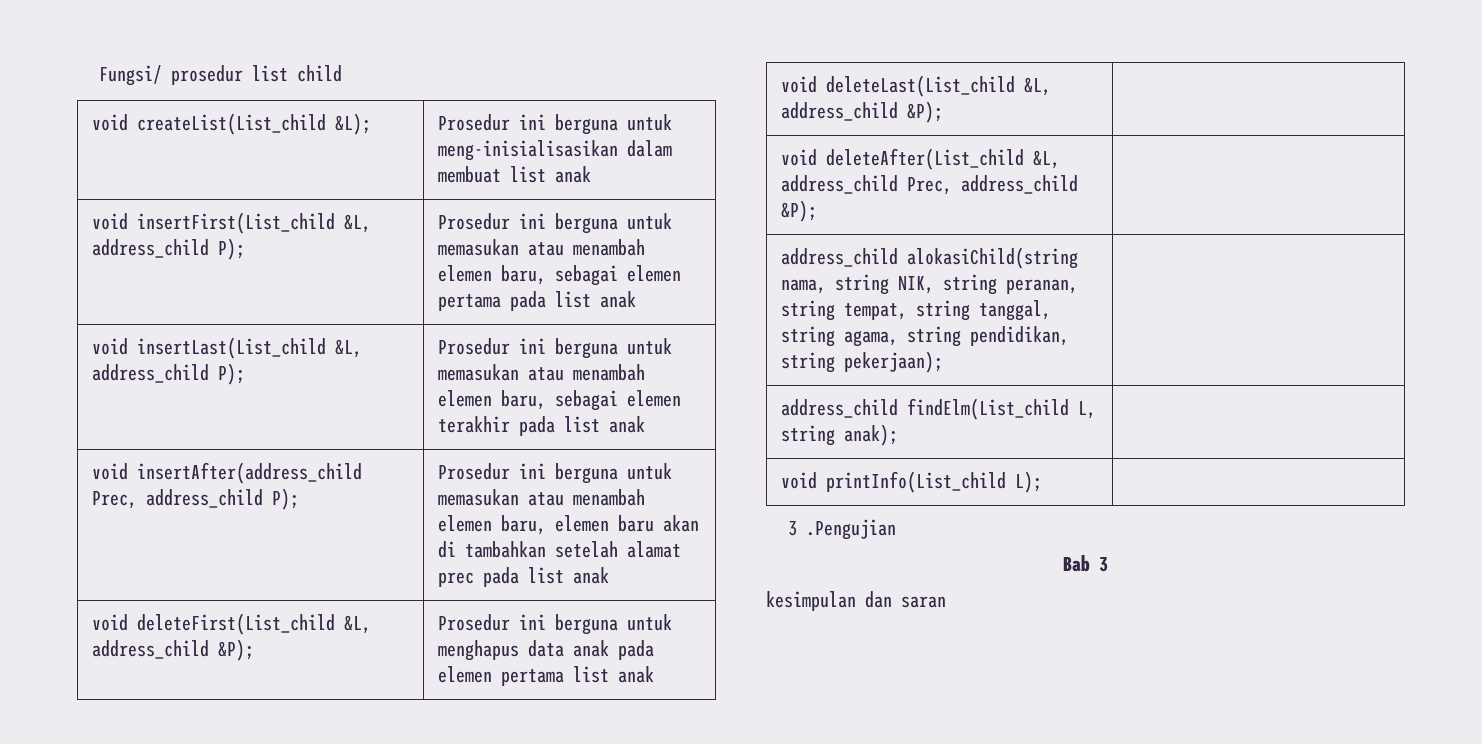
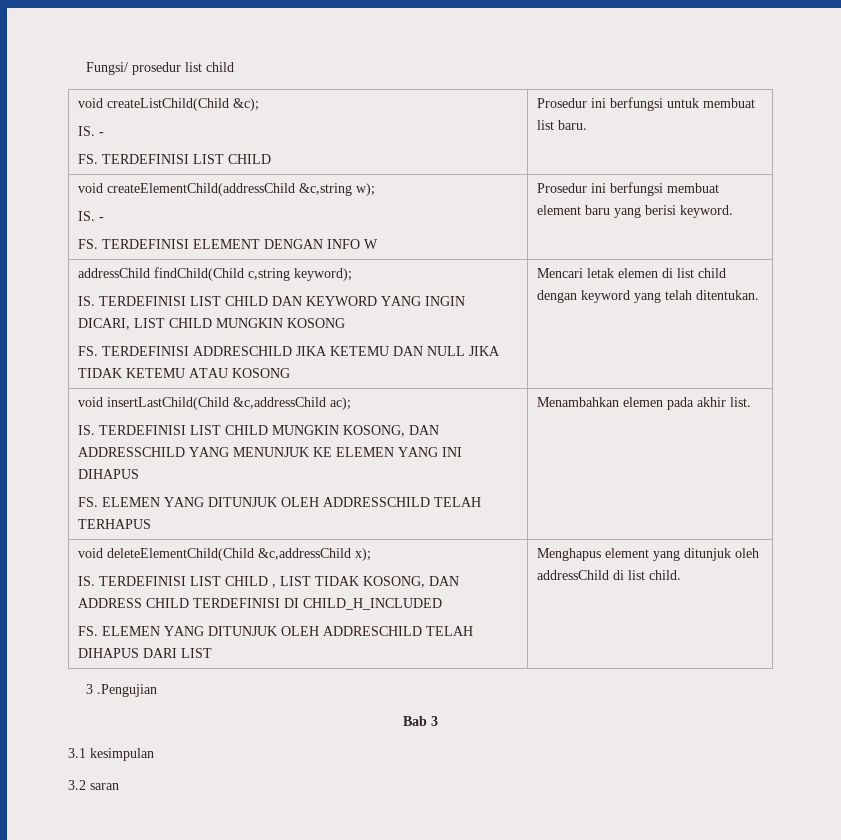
- void createList(List_child &L); | Prosedur ini berguna untuk meng-inisialisasikan dalam membuat list anak
- void insertFirst(List_child &L, address_child P); | Prosedur ini berguna untuk memasukan atau menambah elemen baru, sebagai elemen pertama pada list anak
- void insertLast(List_child &L, address_child P); | Prosedur ini berguna untuk memasukan atau menambah elemen baru, sebagai elemen terakhir pada list anak
- void insertAfter(address_child Prec, address_child P); | Prosedur ini berguna untuk memasukan atau menambah elemen baru, elemen baru akan di tambahkan setelah alamat prec pada list anak
- void deleteFirst(List_child &L, address_child &P); | Prosedur ini berguna untuk menghapus data anak pada elemen pertama list anak
- void deleteLast(List_child &L, address_child &P); |
- void deleteAfter(List_child &L, address_child Prec, address_child &P); |
- address_child alokasiChild(string nama, string NIK, string peranan, string tempat, string tanggal, string agama, string pendidikan, string pekerjaan); |
- address_child findElm(List_child L, string anak); |
- void printInfo(List_child L); |
+ void createListChild(Child &c);
+ IS. -
+ FS. TERDEFINISI LIST CHILD | Prosedur ini berfungsi untuk membuat list baru.
+ void createElementChild(addressChild &c,string w);
+ IS. -
+ FS. TERDEFINISI ELEMENT DENGAN INFO W | Prosedur ini berfungsi membuat element baru yang berisi keyword.
+ addressChild findChild(Child c,string keyword);
+ IS. TERDEFINISI LIST CHILD DAN KEYWORD YANG INGIN DICARI, LIST CHILD MUNGKIN KOSONG
+ FS. TERDEFINISI ADDRESCHILD JIKA KETEMU DAN NULL JIKA TIDAK KETEMU ATAU KOSONG | Mencari letak elemen di list child dengan keyword yang telah ditentukan.
+ void insertLastChild(Child &c,addressChild ac);
+ IS. TERDEFINISI LIST CHILD MUNGKIN KOSONG, DAN ADDRESSCHILD YANG MENUNJUK KE ELEMEN YANG INI DIHAPUS
+ FS. ELEMEN YANG DITUNJUK OLEH ADDRESSCHILD TELAH TERHAPUS | Menambahkan elemen pada akhir list.
+ void deleteElementChild(Child &c,addressChild x);
+ IS. TERDEFINISI LIST CHILD , LIST TIDAK KOSONG, DAN ADDRESS CHILD TERDEFINISI DI CHILD_H_INCLUDED
+ FS. ELEMEN YANG DITUNJUK OLEH ADDRESCHILD TELAH DIHAPUS DARI LIST | Menghapus element yang ditunjuk oleh addressChild di list child.
- kesimpulan dan saran
+ 3.1 kesimpulan
+ 3.2 saran

